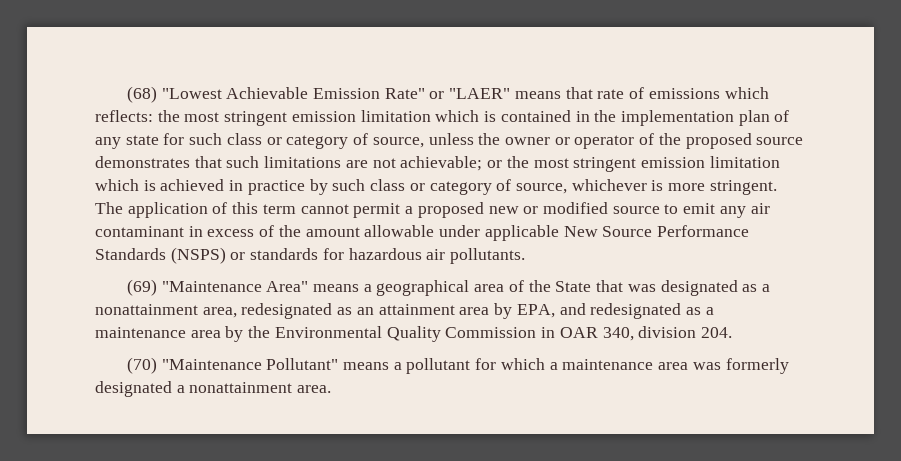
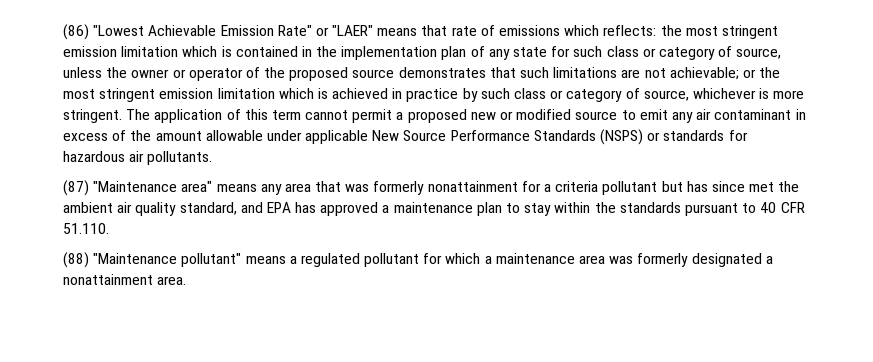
- (68) "Lowest Achievable Emission Rate" or "LAER" means that rate of emissions which reflects:
+ (86) "Lowest Achievable Emission Rate" or "LAER" means that rate of emissions which reflects:
- (69) "Maintenance Area" means a geographical area of the State that was designated as a nonattainment area, redesignated as an attainment area by EPA, and redesignated as a maintenance area by the Environmental Quality Commission in OAR 340, division 204.
- (70) "Maintenance Pollutant" means a pollutant for which a maintenance area was formerly designated a nonattainment area.
+ (87) "Maintenance area" means any area that was formerly nonattainment for a criteria pollutant but has since met the ambient air quality standard, and EPA has approved a maintenance plan to stay within the standards pursuant to 40 CFR 51.110.
+ (88) "Maintenance pollutant" means a regulated pollutant for which a maintenance area was formerly designated a nonattainment area.

